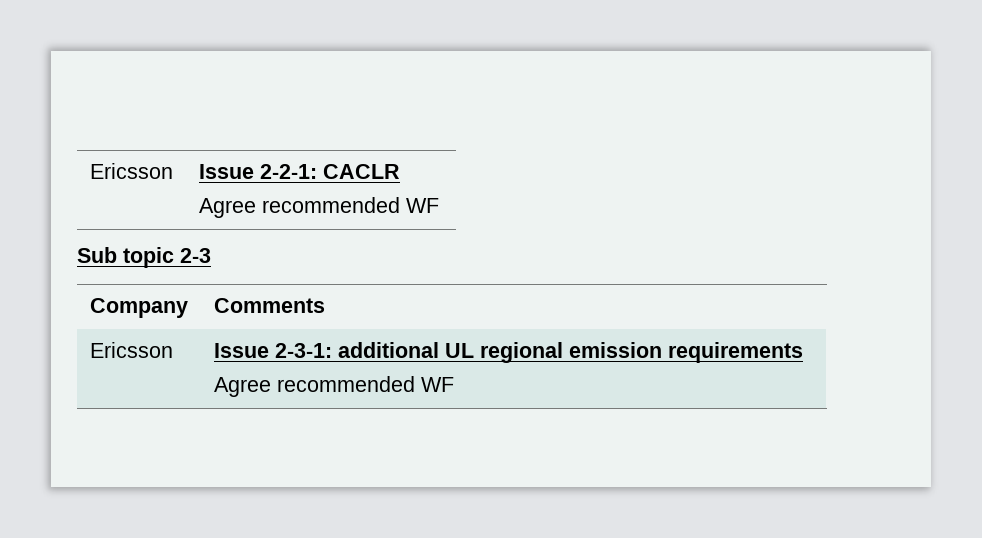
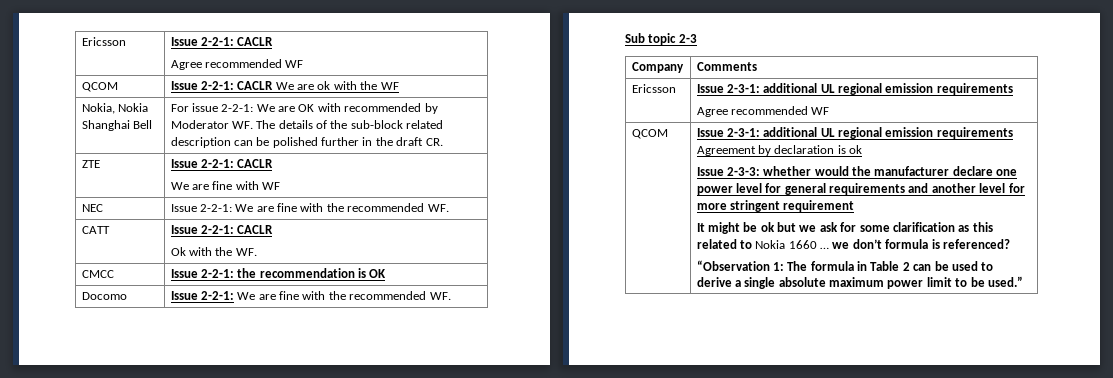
+ QCOM | Issue 2-2-1: CACLR We are ok with the WF
+ Nokia, Nokia Shanghai Bell | For issue 2-2-1: We are OK with recommended by Moderator WF. The details of the sub-block related description can be polished further in the draft CR.
+ ZTE | Issue 2-2-1: CACLR
+ We are fine with WF
+ NEC | Issue 2-2-1: We are fine with the recommended WF.
+ CATT | Issue 2-2-1: CACLR
+ Ok with the WF.
+ CMCC | Issue 2-2-1: the recommendation is OK
+ Docomo | Issue 2-2-1: We are fine with the recommended WF.
+ QCOM | Issue 2-3-1: additional UL regional emission requirements Agreement by declaration is ok
+ Issue 2-3-3: whether would the manufacturer declare one power level for general requirements and another level for more stringent requirement
+ It might be ok but we ask for some clarification as this related to Nokia 1660 … we don’t formula is referenced?
+ “Observation 1: The formula in Table 2 can be used to derive a single absolute maximum power limit to be used.”

